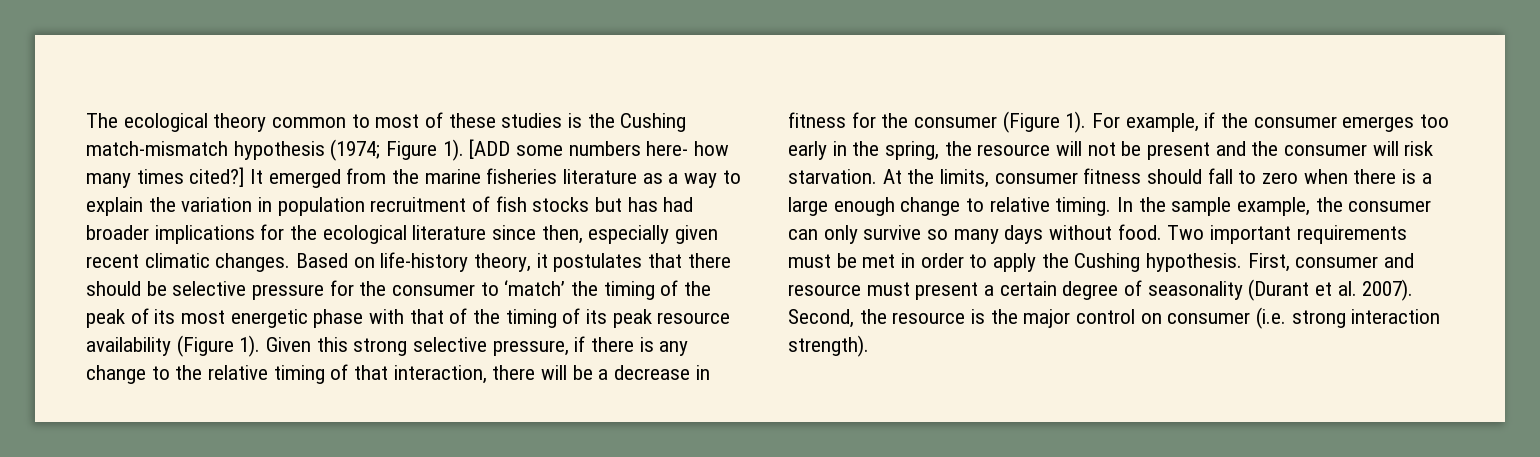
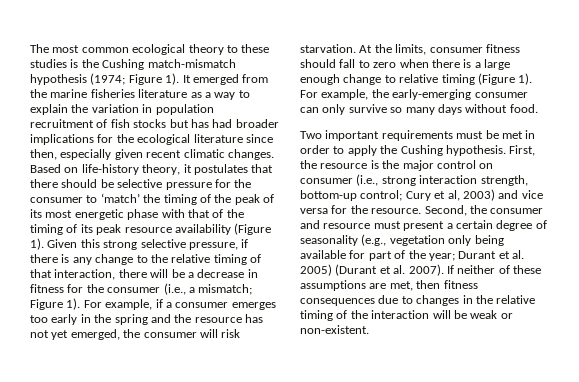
- The ecological theory common to most of these studies is the Cushing match-mismatch hypothesis (1974; Figure 1).
+ The most common ecological theory to these studies is the Cushing match-mismatch hypothesis (1974; Figure 1).
- [ADD some numbers here- how many times cited?]
- Given this strong selective pressure, if there is any change to the relative timing of that interaction, there will be a decrease in fitness for the consumer (Figure 1).
+ Given this strong selective pressure, if there is any change to the relative timing of that interaction, there will be a decrease in fitness for the consumer (i.e., a mismatch; Figure 1).
- For example, if the consumer emerges too early in the spring, the resource will not be present and the consumer will risk starvation.
+ For example, if a consumer emerges too early in the spring and the resource has not yet emerged, the consumer will risk starvation.
- At the limits, consumer fitness should fall to zero when there is a large enough change to relative timing. In the sample example, the consumer can only survive so many days without food. Two important requirements must be met in order to apply the Cushing hypothesis.
+ At the limits, consumer fitness should fall to zero when there is a large enough change to relative timing (Figure 1). For example, the early-emerging consumer can only survive so many days without food.
+ Two important requirements must be met in order to apply the Cushing hypothesis.
- First, consumer and resource must present a certain degree of seasonality (Durant et al. 2007). Second, the resource is the major control on consumer (i.e. strong interaction strength).
+ First, the resource is the major control on consumer (i.e., strong interaction strength, bottom-up control; Cury et al, 2003) and vice versa for the resource. Second, the consumer and resource must present a certain degree of seasonality (e.g., vegetation only being available for part of the year; Durant et al. 2005) (Durant et al. 2007). If neither of these assumptions are met, then fitness consequences due to changes in the relative timing of the interaction will be weak or non-existent.

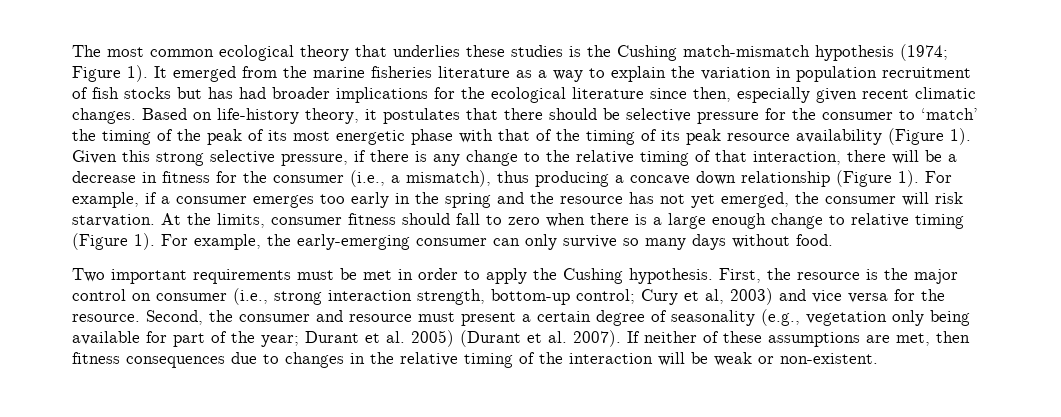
- The most common ecological theory to these studies is the Cushing match-mismatch hypothesis (1974; Figure 1).
+ The most common ecological theory that underlies these studies is the Cushing match-mismatch hypothesis (1974; Figure 1).
- Given this strong selective pressure, if there is any change to the relative timing of that interaction, there will be a decrease in fitness for the consumer (i.e., a mismatch; Figure 1).
+ Given this strong selective pressure, if there is any change to the relative timing of that interaction, there will be a decrease in fitness for the consumer (i.e., a mismatch), thus producing a concave down relationship (Figure 1).

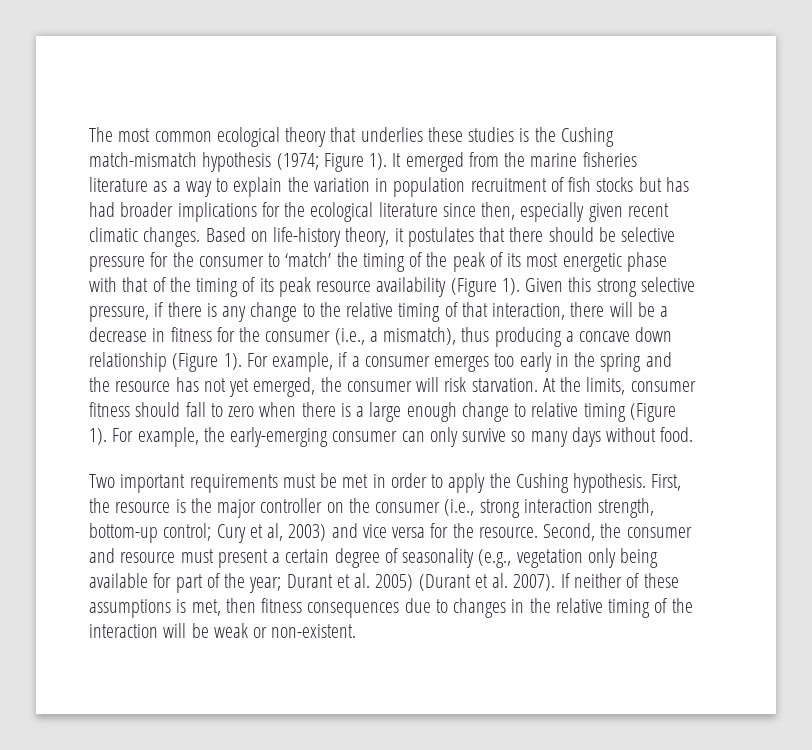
- First, the resource is the major control on consumer (i.e., strong interaction strength, bottom-up control; Cury et al, 2003) and vice versa for the resource.
+ First, the resource is the major controller on the consumer (i.e., strong interaction strength, bottom-up control; Cury et al, 2003) and vice versa for the resource.
- If neither of these assumptions are met, then fitness consequences due to changes in the relative timing of the interaction will be weak or non-existent.
+ If neither of these assumptions is met, then fitness consequences due to changes in the relative timing of the interaction will be weak or non-existent.

